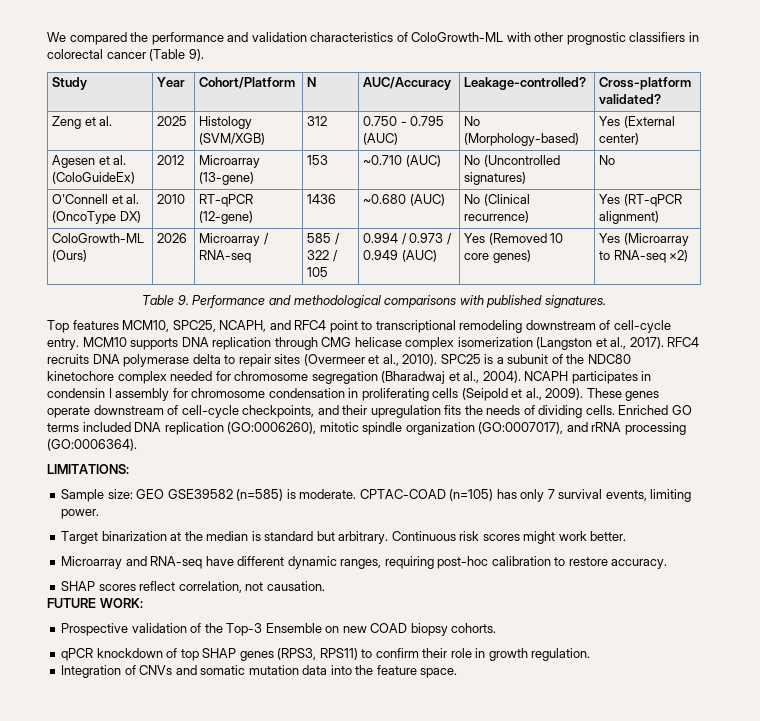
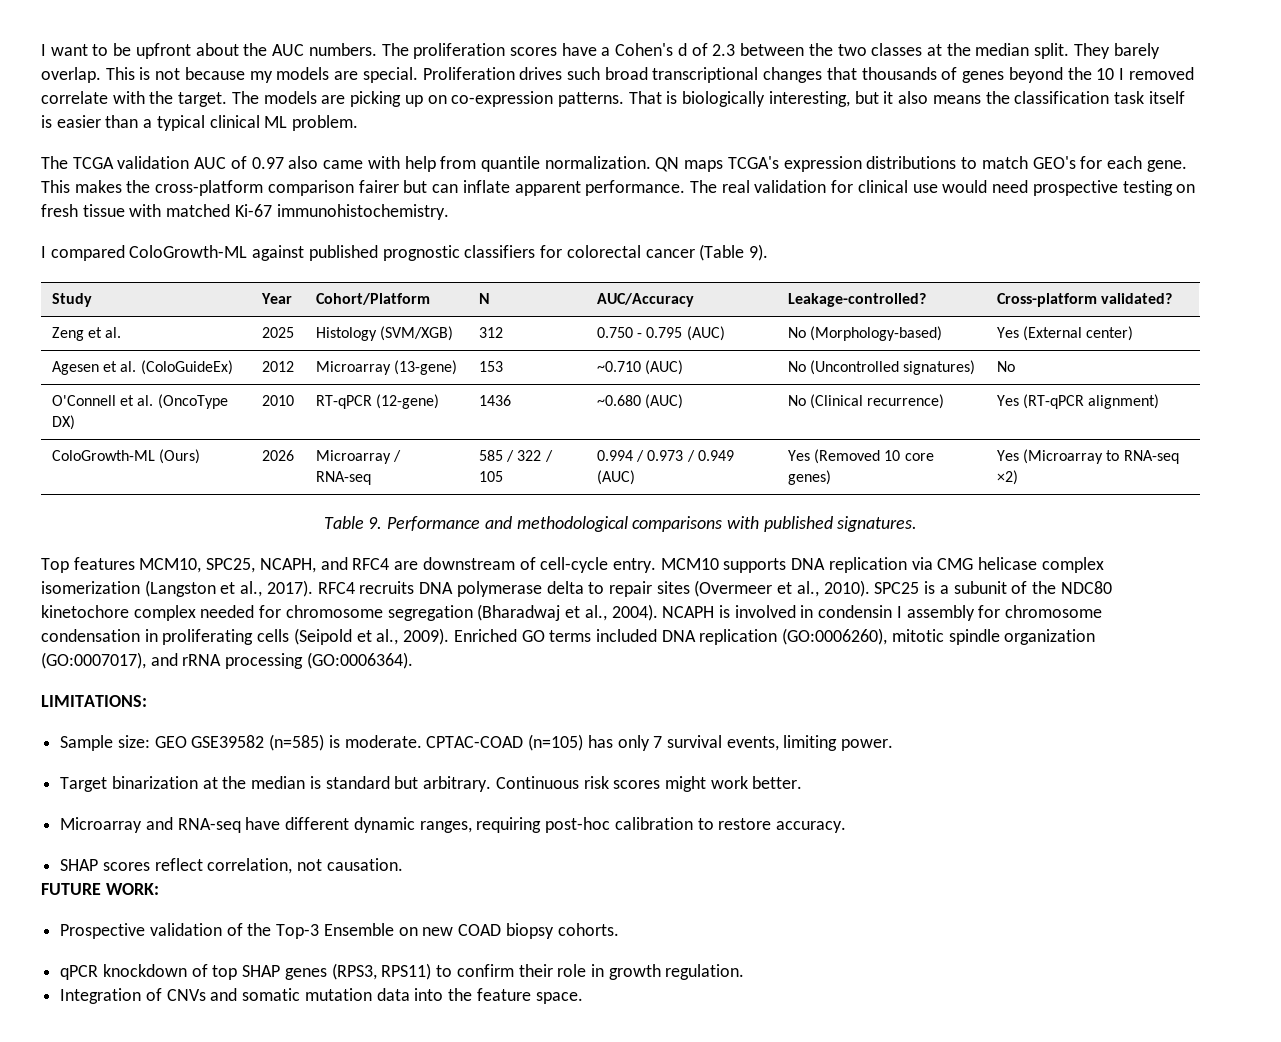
- We compared the performance and validation characteristics of ColoGrowth-ML with other prognostic classifiers in colorectal cancer (Table 9).
+ I want to be upfront about the AUC numbers. The proliferation scores have a Cohen's d of 2.3 between the two classes at the median split. They barely overlap. This is not because my models are special. Proliferation drives such broad transcriptional changes that thousands of genes beyond the 10 I removed correlate with the target. The models are picking up on co-expression patterns. That is biologically interesting, but it also means the classification task itself is easier than a typical clinical ML problem.
+ The TCGA validation AUC of 0.97 also came with help from quantile normalization. QN maps TCGA's expression distributions to match GEO's for each gene. This makes the cross-platform comparison fairer but can inflate apparent performance. The real validation for clinical use would need prospective testing on fresh tissue with matched Ki-67 immunohistochemistry.
+ I compared ColoGrowth-ML against published prognostic classifiers for colorectal cancer (Table 9).
- Top features MCM10, SPC25, NCAPH, and RFC4 point to transcriptional remodeling downstream of cell-cycle entry.
+ Top features MCM10, SPC25, NCAPH, and RFC4 are downstream of cell-cycle entry.
- MCM10 supports DNA replication through CMG helicase complex isomerization (Langston et al., 2017).
+ MCM10 supports DNA replication via CMG helicase complex isomerization (Langston et al., 2017).
- NCAPH participates in condensin I assembly for chromosome condensation in proliferating cells (Seipold et al., 2009).
+ NCAPH is involved in condensin I assembly for chromosome condensation in proliferating cells (Seipold et al., 2009).
- These genes operate downstream of cell-cycle checkpoints, and their upregulation fits the needs of dividing cells.

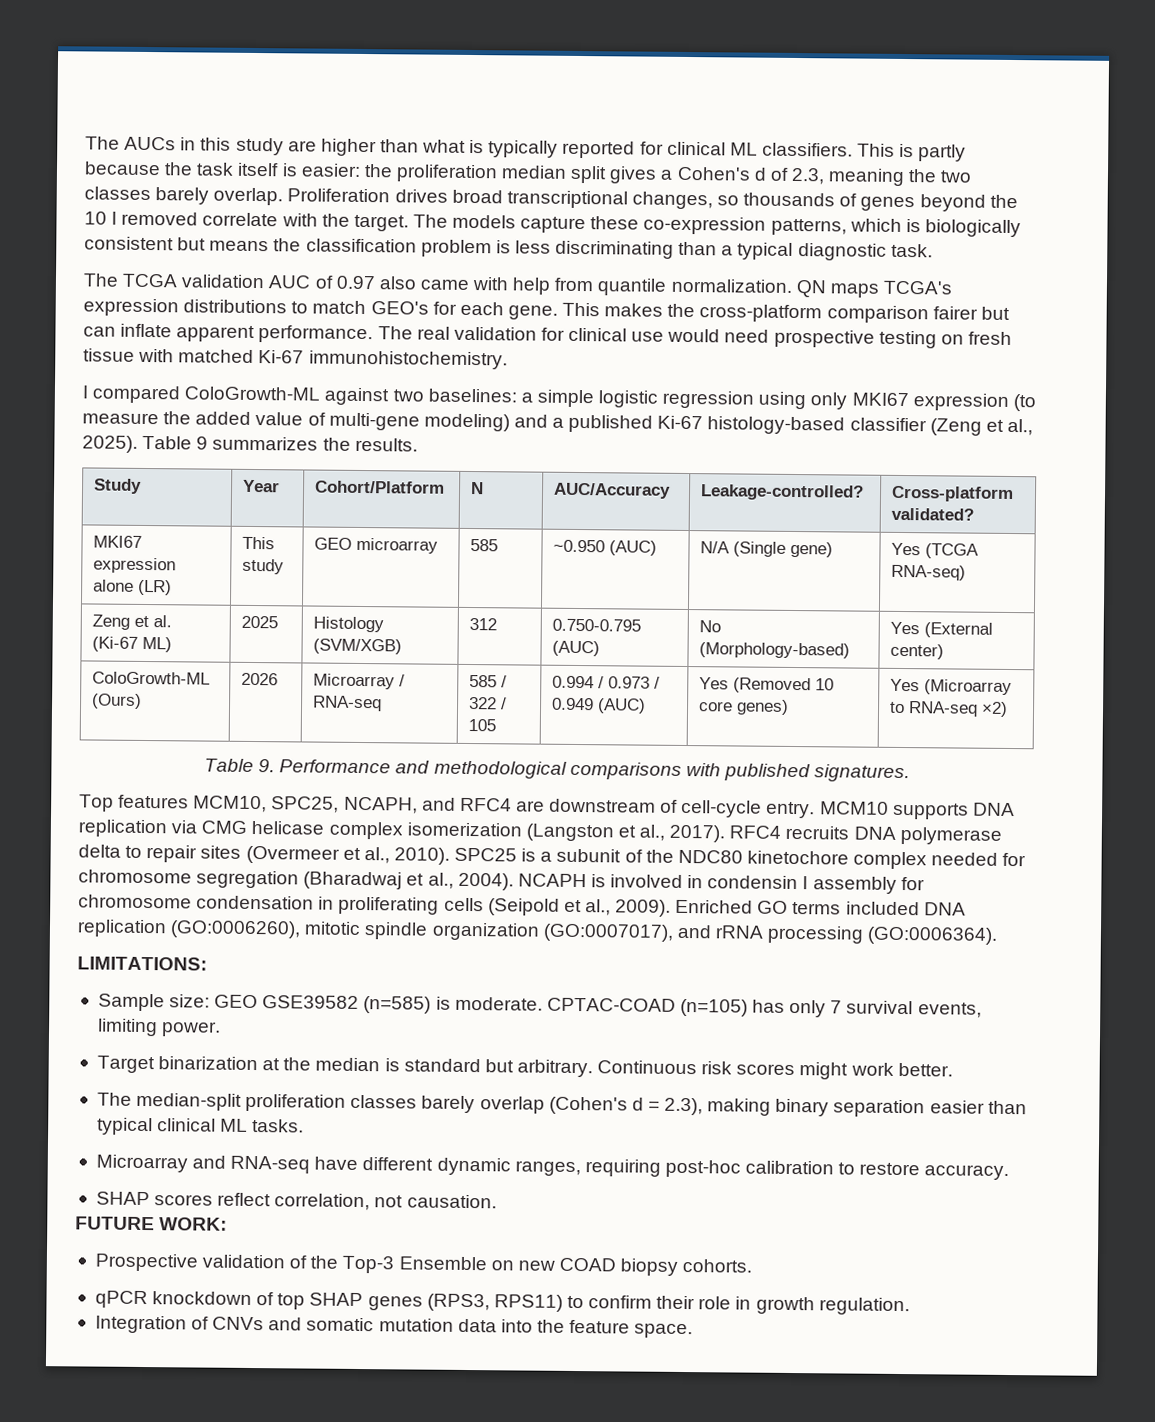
- I want to be upfront about the AUC numbers. The proliferation scores have a Cohen's d of 2.3 between the two classes at the median split. They barely overlap. This is not because my models are special.
+ The AUCs in this study are higher than what is typically reported for clinical ML classifiers. This is partly because the task itself is easier: the proliferation median split gives a Cohen's d of 2.3, meaning the two classes barely overlap.
- Proliferation drives such broad transcriptional changes that thousands of genes beyond the 10 I removed correlate with the target.
+ Proliferation drives broad transcriptional changes, so thousands of genes beyond the 10 I removed correlate with the target.
- The models are picking up on co-expression patterns. That is biologically interesting, but it also means the classification task itself is easier than a typical clinical ML problem.
+ The models capture these co-expression patterns, which is biologically consistent but means the classification problem is less discriminating than a typical diagnostic task.
- I compared ColoGrowth-ML against published prognostic classifiers for colorectal cancer (Table 9).
+ I compared ColoGrowth-ML against two baselines: a simple logistic regression using only MKI67 expression (to measure the added value of multi-gene modeling) and a published Ki-67 histology-based classifier (Zeng et al., 2025). Table 9 summarizes the results.
+ MKI67 expression alone (LR) | This study | GEO microarray | 585 | ~0.950 (AUC) | N/A (Single gene) | Yes (TCGA RNA-seq)
- Zeng et al. | 2025 | Histology (SVM/XGB) | 312 | 0.750 - 0.795 (AUC) | No (Morphology-based) | Yes (External center)
+ Zeng et al. (Ki-67 ML) | 2025 | Histology (SVM/XGB) | 312 | 0.750-0.795 (AUC) | No (Morphology-based) | Yes (External center)
- Agesen et al. (ColoGuideEx) | 2012 | Microarray (13-gene) | 153 | ~0.710 (AUC) | No (Uncontrolled signatures) | No
- O'Connell et al. (OncoType DX) | 2010 | RT-qPCR (12-gene) | 1436 | ~0.680 (AUC) | No (Clinical recurrence) | Yes (RT-qPCR alignment)
+ The median-split proliferation classes barely overlap (Cohen's d = 2.3), making binary separation easier than typical clinical ML tasks.

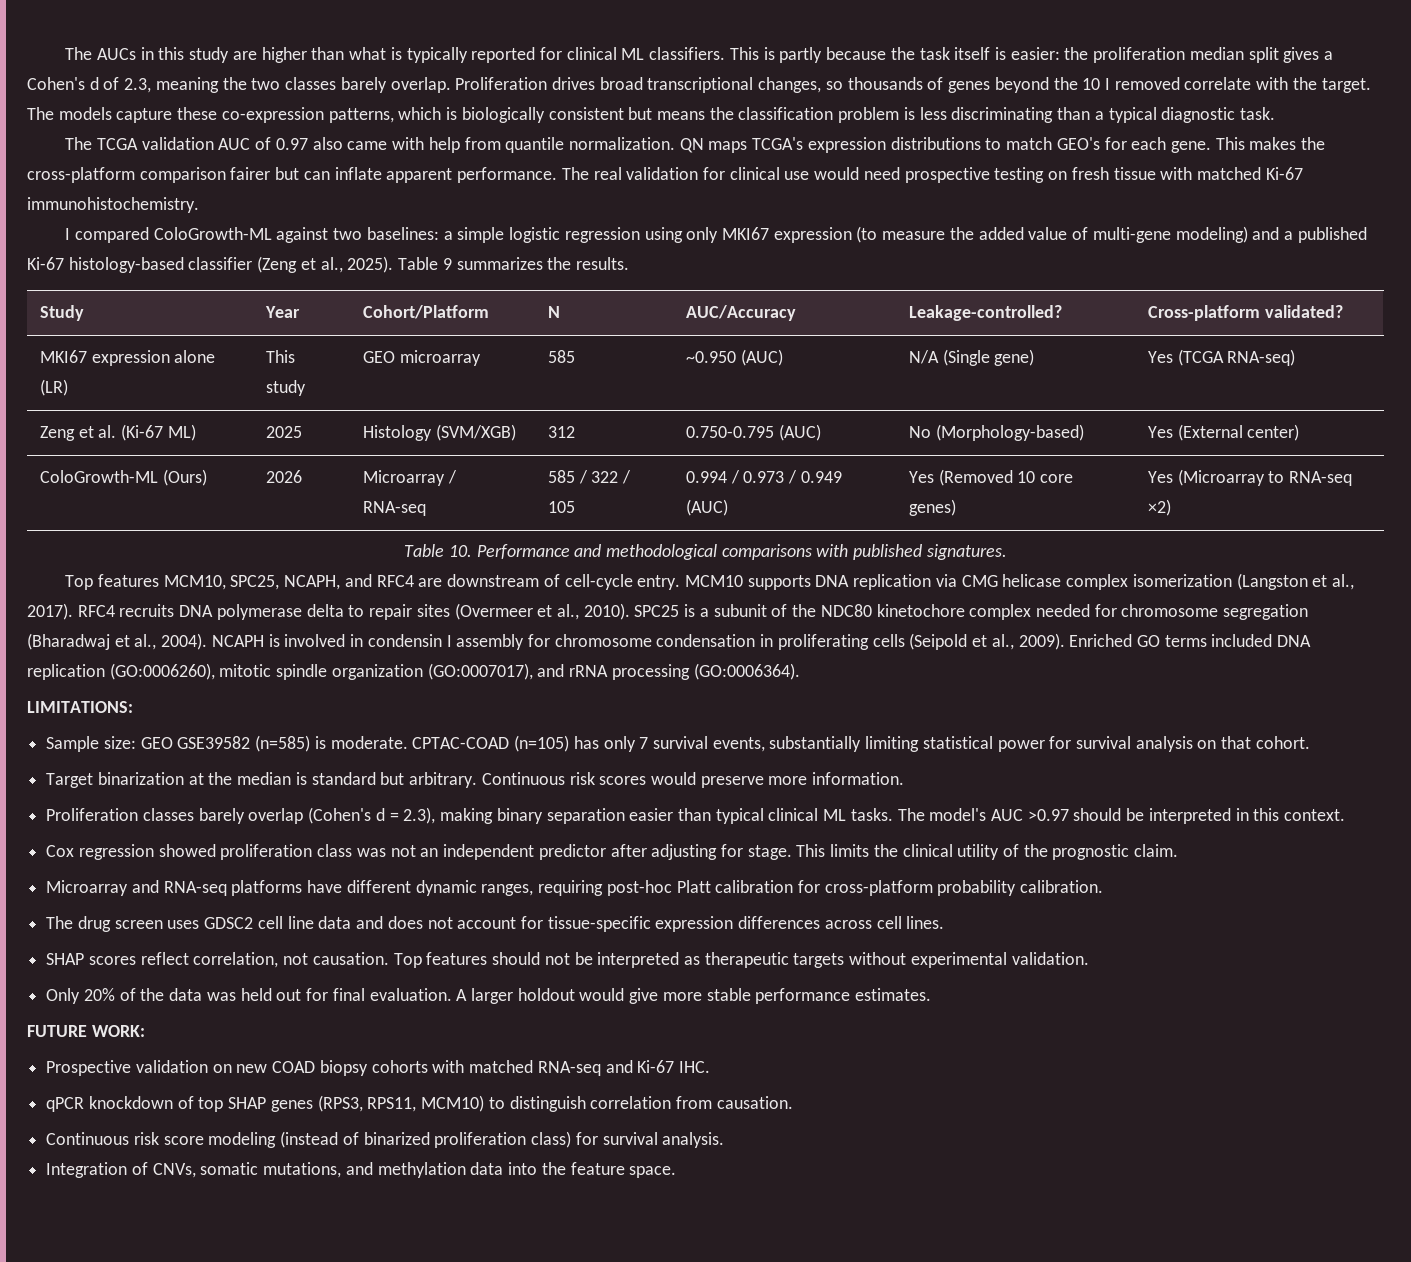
- Table 9. Performance and methodological comparisons with published signatures.
+ Table 10. Performance and methodological comparisons with published signatures.
- CPTAC-COAD (n=105) has only 7 survival events, limiting power.
+ CPTAC-COAD (n=105) has only 7 survival events, substantially limiting statistical power for survival analysis on that cohort.
- Continuous risk scores might work better.
- The median-split proliferation classes barely overlap (Cohen's d = 2.3), making binary separation easier than typical clinical ML tasks.
+ Continuous risk scores would preserve more information.
+ Proliferation classes barely overlap (Cohen's d = 2.3), making binary separation easier than typical clinical ML tasks. The model's AUC >0.97 should be interpreted in this context.
+ Cox regression showed proliferation class was not an independent predictor after adjusting for stage. This limits the clinical utility of the prognostic claim.
- Microarray and RNA-seq have different dynamic ranges, requiring post-hoc calibration to restore accuracy.
+ Microarray and RNA-seq platforms have different dynamic ranges, requiring post-hoc Platt calibration for cross-platform probability calibration.
+ The drug screen uses GDSC2 cell line data and does not account for tissue-specific expression differences across cell lines.
- SHAP scores reflect correlation, not causation.
+ SHAP scores reflect correlation, not causation. Top features should not be interpreted as therapeutic targets without experimental validation.
+ Only 20% of the data was held out for final evaluation. A larger holdout would give more stable performance estimates.
  FUTURE WORK:
- Prospective validation of the Top-3 Ensemble on new COAD biopsy cohorts.
+ Prospective validation on new COAD biopsy cohorts with matched RNA-seq and Ki-67 IHC.
- qPCR knockdown of top SHAP genes (RPS3, RPS11) to confirm their role in growth regulation.
- Integration of CNVs and somatic mutation data into the feature space.
+ qPCR knockdown of top SHAP genes (RPS3, RPS11, MCM10) to distinguish correlation from causation.
+ Continuous risk score modeling (instead of binarized proliferation class) for survival analysis.
+ Integration of CNVs, somatic mutations, and methylation data into the feature space.

